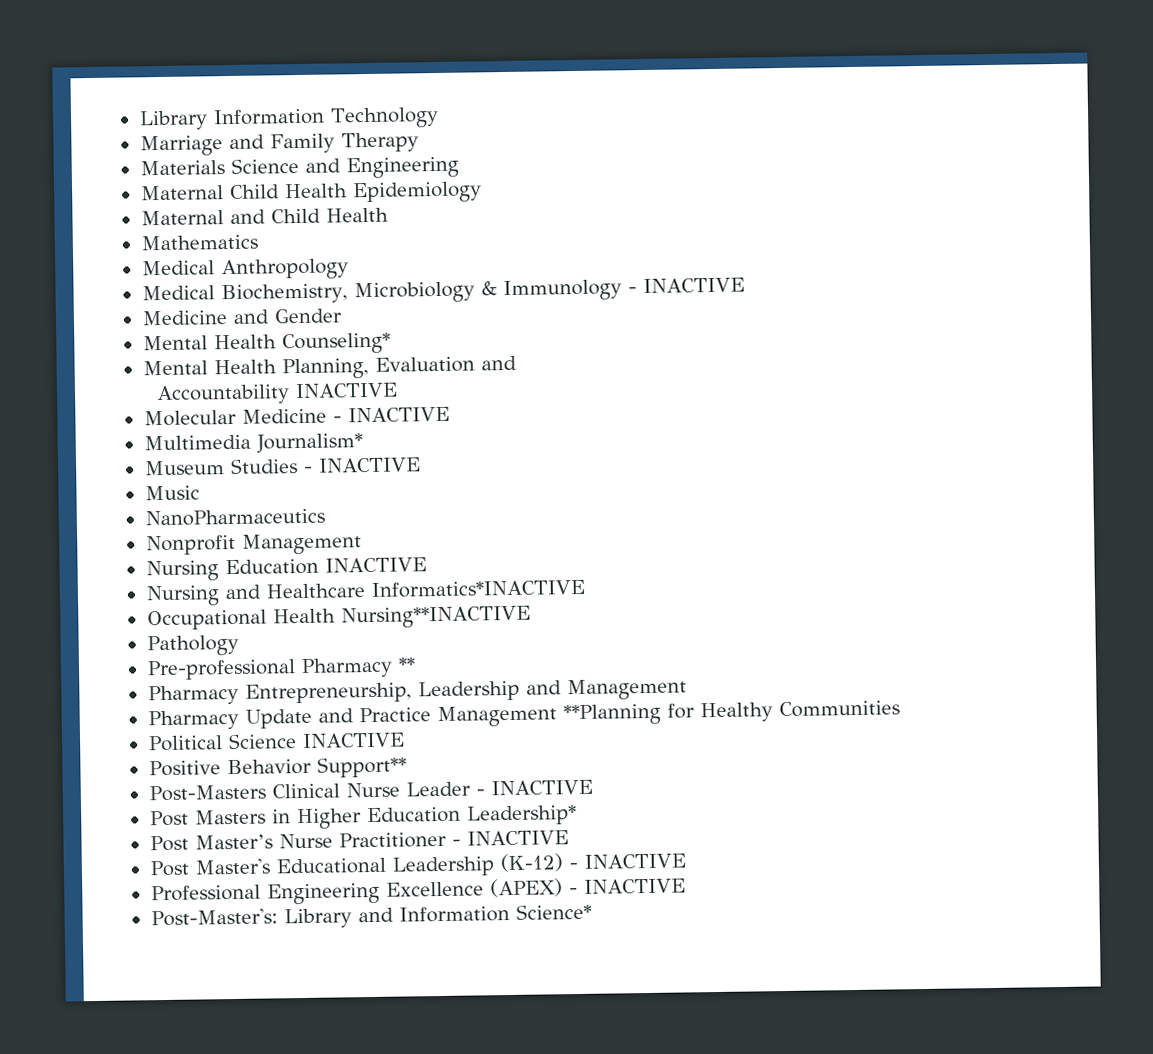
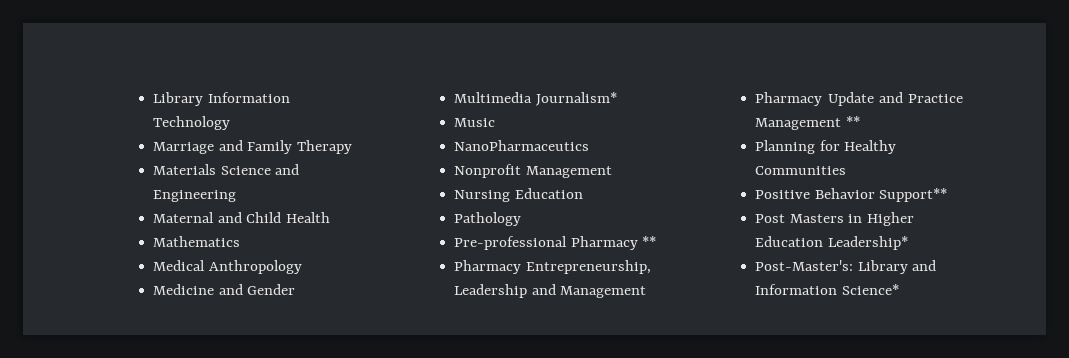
- Maternal Child Health Epidemiology
- Medical Biochemistry, Microbiology & Immunology - INACTIVE
  Medicine and Gender
- Mental Health Counseling*
- Mental Health Planning, Evaluation and
- Accountability INACTIVE
- Molecular Medicine - INACTIVE
  Multimedia Journalism*
- Museum Studies - INACTIVE
- Nursing Education INACTIVE
- Nursing and Healthcare Informatics*INACTIVE
- Occupational Health Nursing**INACTIVE
+ Nursing Education
- Pharmacy Update and Practice Management **Planning for Healthy Communities
+ Pharmacy Update and Practice Management **
+ Planning for Healthy Communities
- Political Science INACTIVE
- Post-Masters Clinical Nurse Leader - INACTIVE
- Post Master’s Nurse Practitioner - INACTIVE
- Post Master's Educational Leadership (K-12) - INACTIVE
- Professional Engineering Excellence (APEX) - INACTIVE

